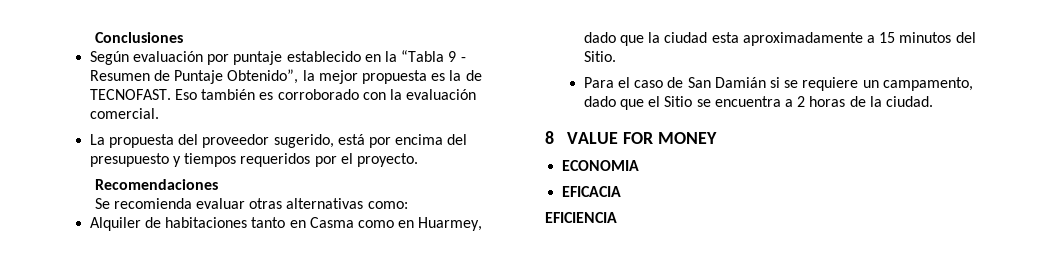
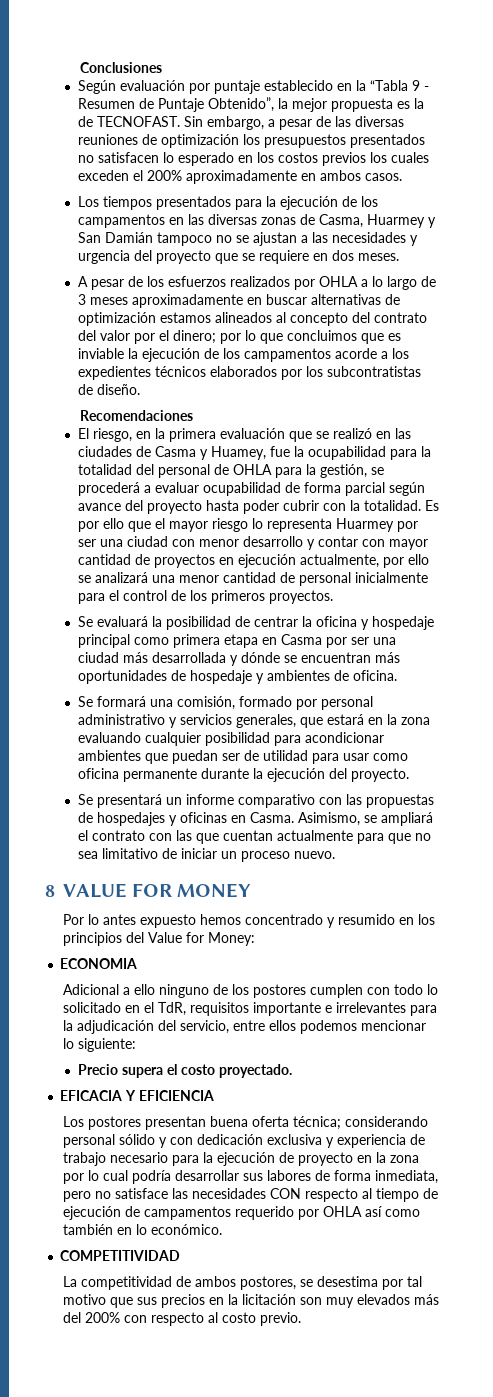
- Eso también es corroborado con la evaluación comercial.
- La propuesta del proveedor sugerido, está por encima del presupuesto y tiempos requeridos por el proyecto.
+ Sin embargo, a pesar de las diversas reuniones de optimización los presupuestos presentados no satisfacen lo esperado en los costos previos los cuales exceden el 200% aproximadamente en ambos casos.
+ Los tiempos presentados para la ejecución de los campamentos en las diversas zonas de Casma, Huarmey y San Damián tampoco no se ajustan a las necesidades y urgencia del proyecto que se requiere en dos meses.
+ A pesar de los esfuerzos realizados por OHLA a lo largo de 3 meses aproximadamente en buscar alternativas de optimización estamos alineados al concepto del contrato del valor por el dinero; por lo que concluimos que es inviable la ejecución de los campamentos acorde a los expedientes técnicos elaborados por los subcontratistas de diseño.
  Recomendaciones
- Se recomienda evaluar otras alternativas como:
- Alquiler de habitaciones tanto en Casma como en Huarmey, dado que la ciudad esta aproximadamente a 15 minutos del Sitio.
- Para el caso de San Damián si se requiere un campamento, dado que el Sitio se encuentra a 2 horas de la ciudad.
+ El riesgo, en la primera evaluación que se realizó en las ciudades de Casma y Huamey, fue la ocupabilidad para la totalidad del personal de OHLA para la gestión, se procederá a evaluar ocupabilidad de forma parcial según avance del proyecto hasta poder cubrir con la totalidad. Es por ello que el mayor riesgo lo representa Huarmey por ser una ciudad con menor desarrollo y contar con mayor cantidad de proyectos en ejecución actualmente, por ello se analizará una menor cantidad de personal inicialmente para el control de los primeros proyectos.
+ Se evaluará la posibilidad de centrar la oficina y hospedaje principal como primera etapa en Casma por ser una ciudad más desarrollada y dónde se encuentran más oportunidades de hospedaje y ambientes de oficina.
+ Se formará una comisión, formado por personal administrativo y servicios generales, que estará en la zona evaluando cualquier posibilidad para acondicionar ambientes que puedan ser de utilidad para usar como oficina permanente durante la ejecución del proyecto.
+ Se presentará un informe comparativo con las propuestas de hospedajes y oficinas en Casma. Asimismo, se ampliará el contrato con las que cuentan actualmente para que no sea limitativo de iniciar un proceso nuevo.
  8 VALUE FOR MONEY
+ Por lo antes expuesto hemos concentrado y resumido en los principios del Value for Money:
  ECONOMIA
- EFICACIA
- EFICIENCIA
+ Adicional a ello ninguno de los postores cumplen con todo lo solicitado en el TdR, requisitos importante e irrelevantes para la adjudicación del servicio, entre ellos podemos mencionar lo siguiente:
+ Precio supera el costo proyectado.
+ EFICACIA Y EFICIENCIA
+ Los postores presentan buena oferta técnica; considerando personal sólido y con dedicación exclusiva y experiencia de trabajo necesario para la ejecución de proyecto en la zona por lo cual podría desarrollar sus labores de forma inmediata, pero no satisface las necesidades CON respecto al tiempo de ejecución de campamentos requerido por OHLA así como también en lo económico.
+ COMPETITIVIDAD
+ La competitividad de ambos postores, se desestima por tal motivo que sus precios en la licitación son muy elevados más del 200% con respecto al costo previo.

